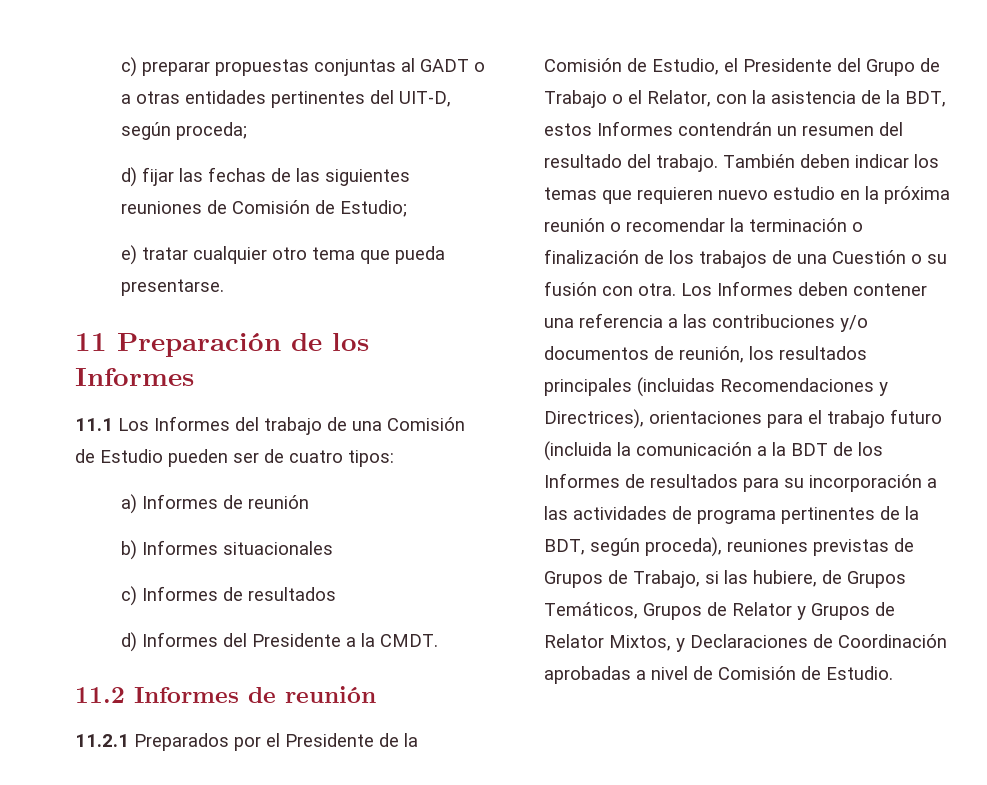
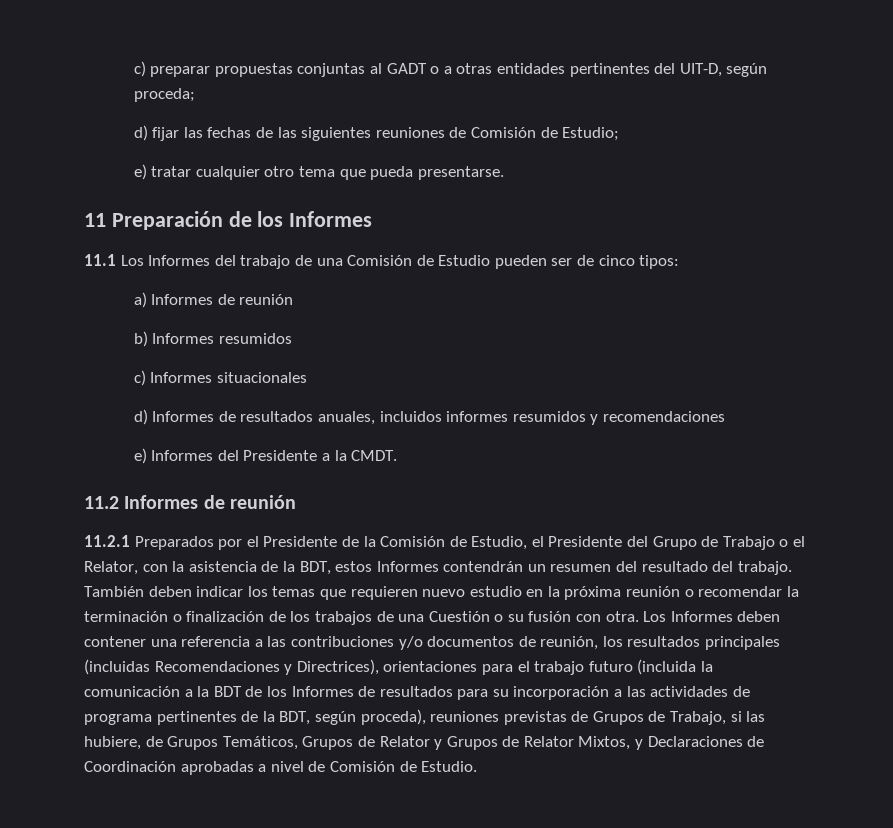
- 11.1 Los Informes del trabajo de una Comisión de Estudio pueden ser de cuatro tipos:
+ 11.1 Los Informes del trabajo de una Comisión de Estudio pueden ser de cinco tipos:
- b) Informes situacionales
+ b) Informes resumidos
- c) Informes de resultados
- d) Informes del Presidente a la CMDT.
+ c) Informes situacionales
+ d) Informes de resultados anuales, incluidos informes resumidos y recomendaciones
+ e) Informes del Presidente a la CMDT.

